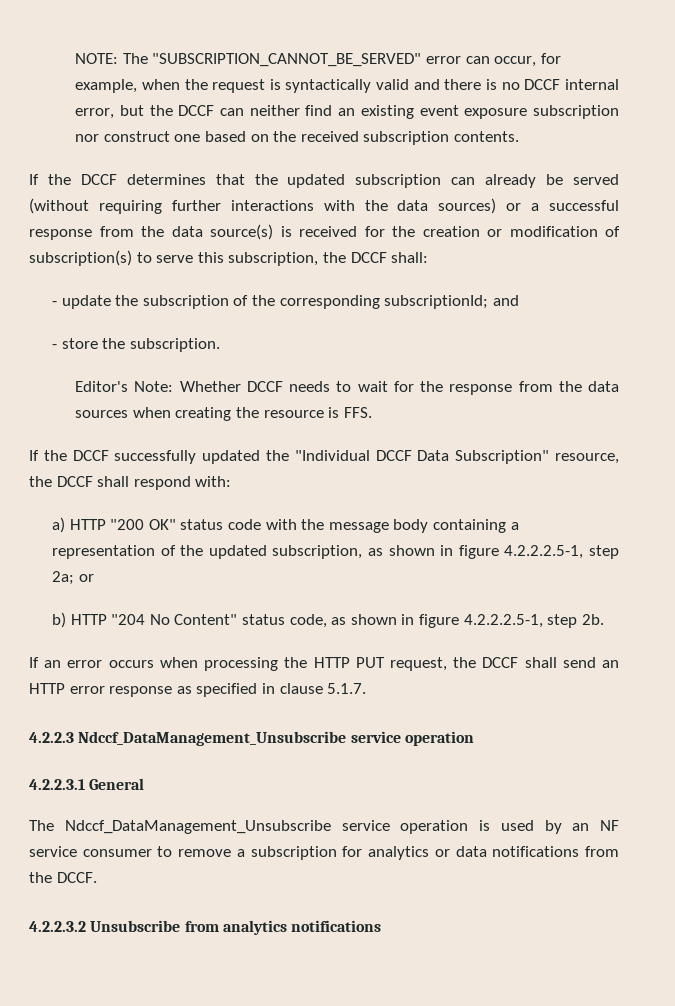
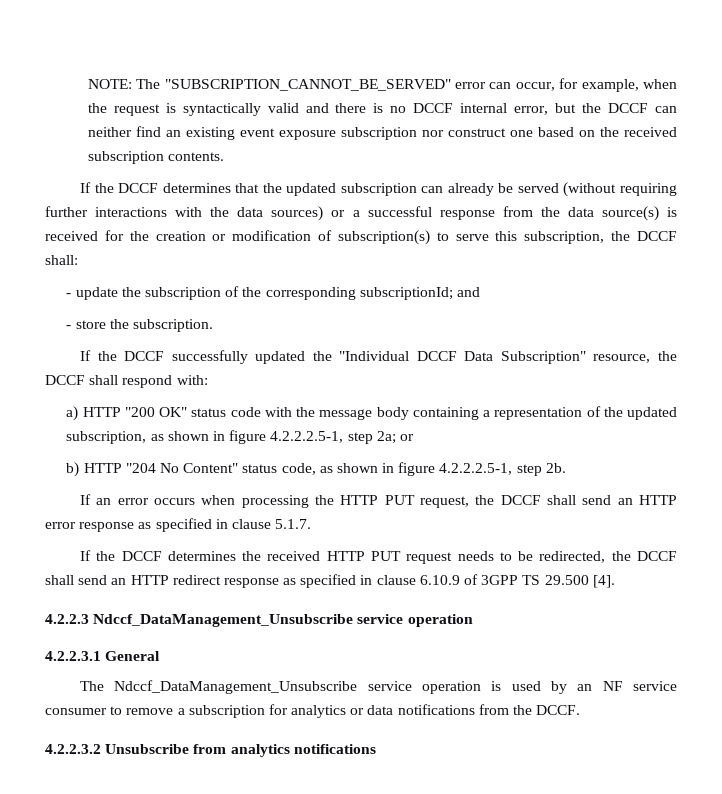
- Editor's Note: Whether DCCF needs to wait for the response from the data sources when creating the resource is FFS.
+ If the DCCF determines the received HTTP PUT request needs to be redirected, the DCCF shall send an HTTP redirect response as specified in clause 6.10.9 of 3GPP TS 29.500 [4].

